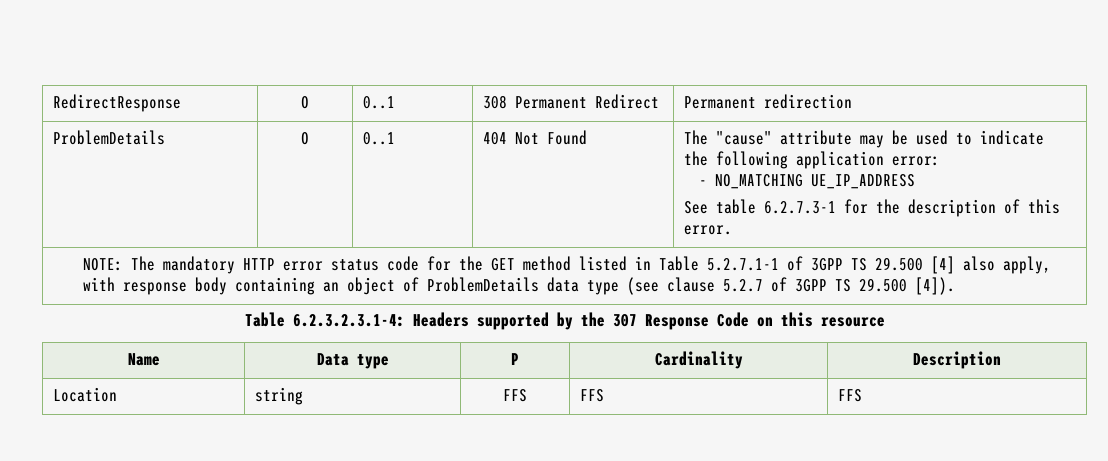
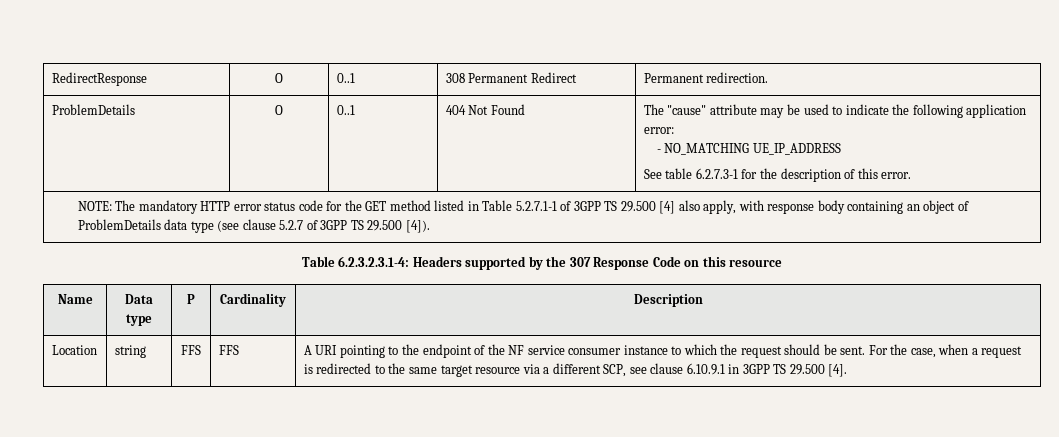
- RedirectResponse | O | 0..1 | 308 Permanent Redirect | Permanent redirection
+ RedirectResponse | O | 0..1 | 308 Permanent Redirect | Permanent redirection.
- FFS | FFS | FFS
+ FFS | FFS | A URI pointing to the endpoint of the NF service consumer instance to which the request should be sent. For the case, when a request is redirected to the same target resource via a different SCP, see clause 6.10.9.1 in 3GPP TS 29.500 [4].

